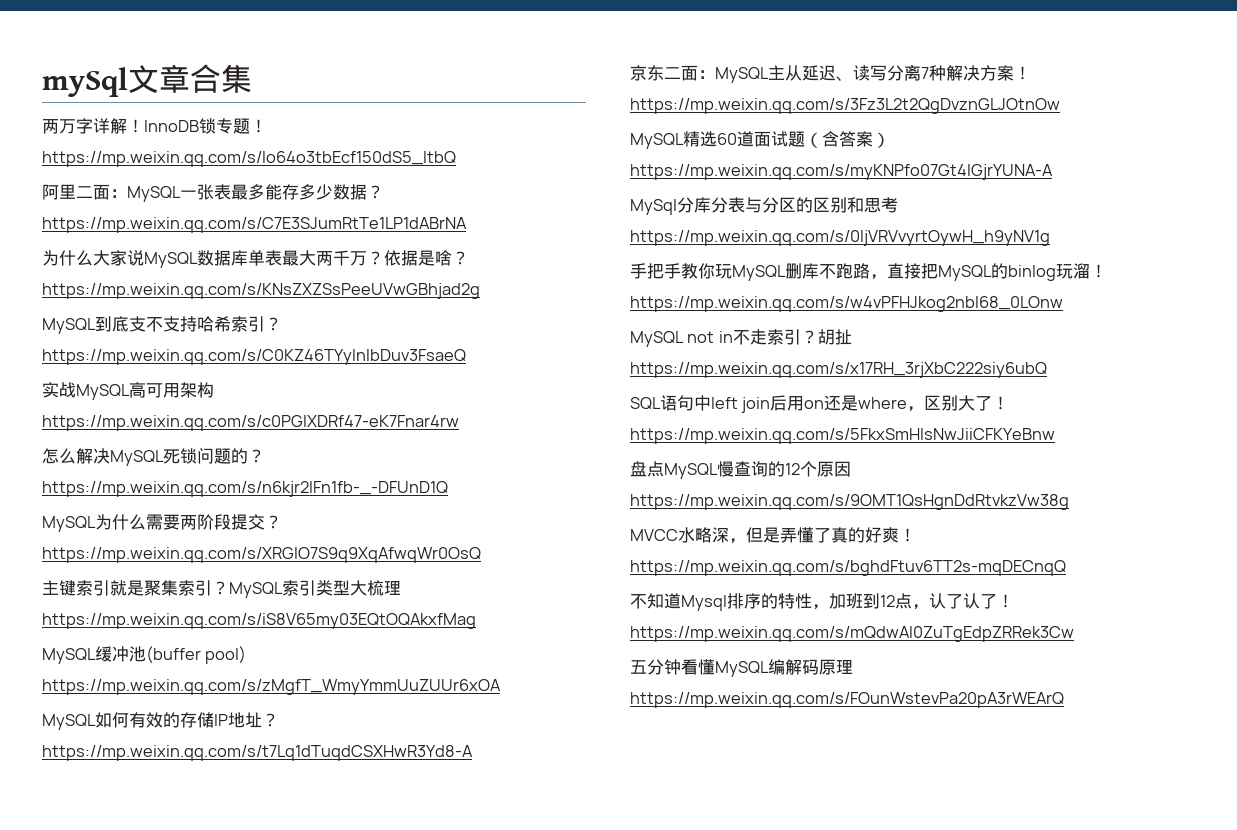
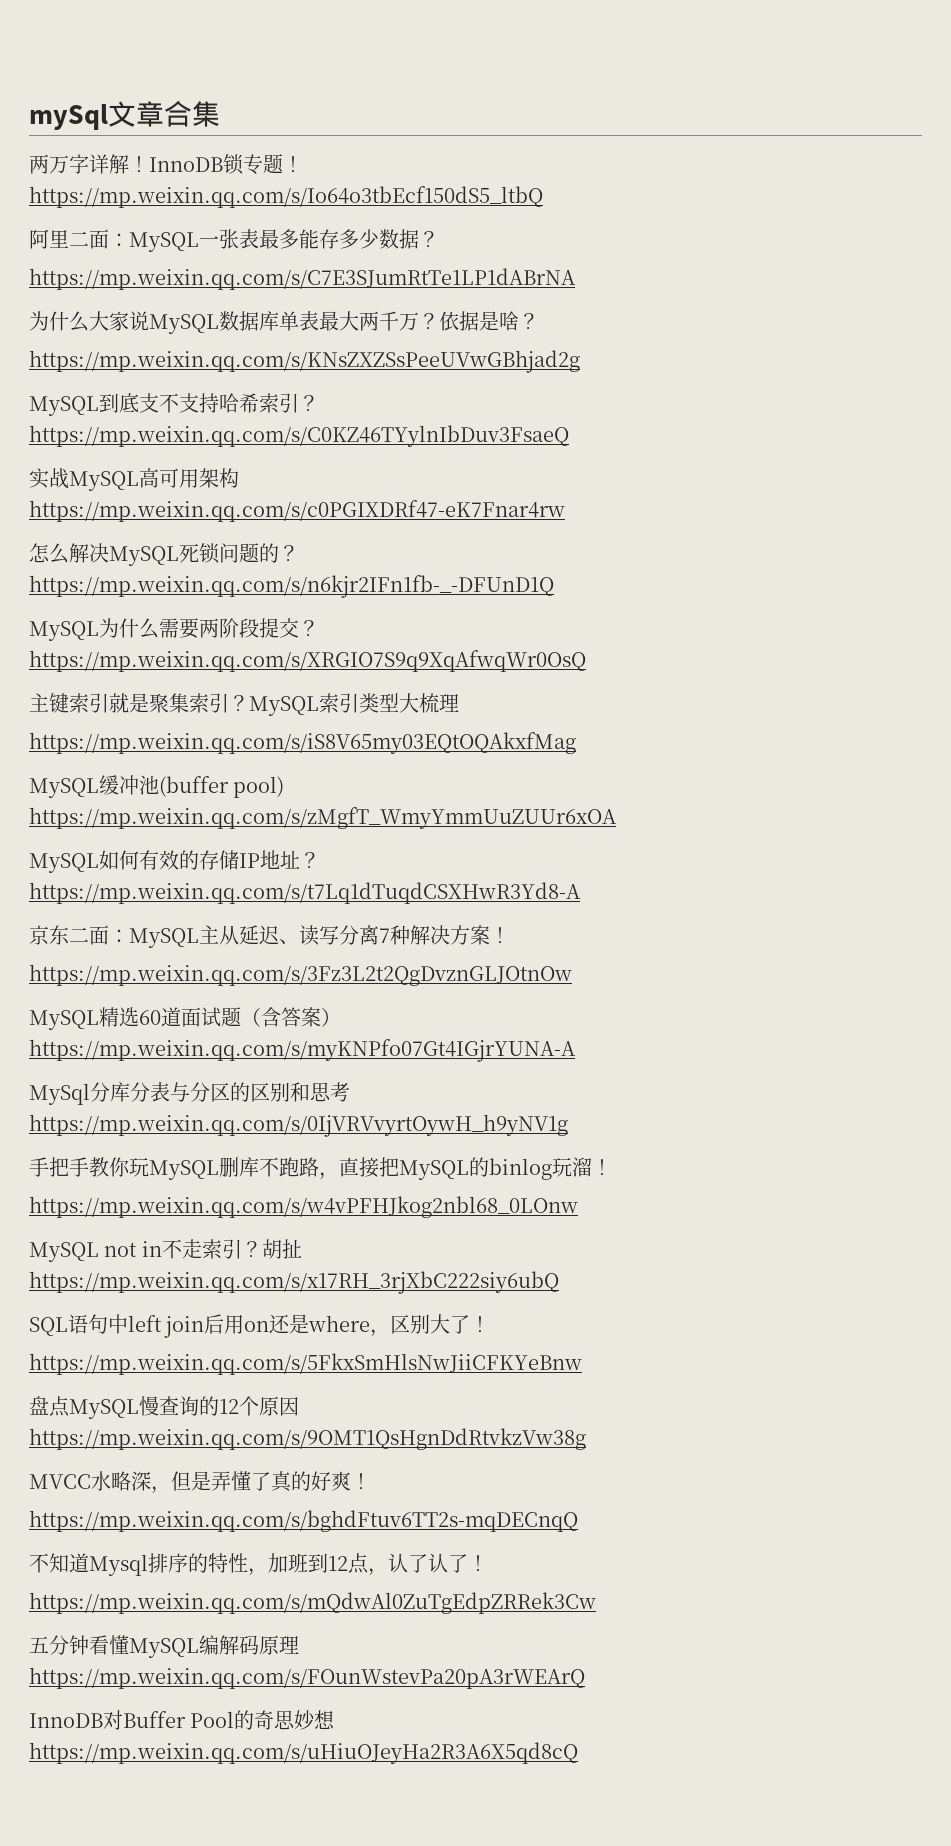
+ InnoDB对Buffer Pool的奇思妙想
+ https://mp.weixin.qq.com/s/uHiuOJeyHa2R3A6X5qd8cQ

